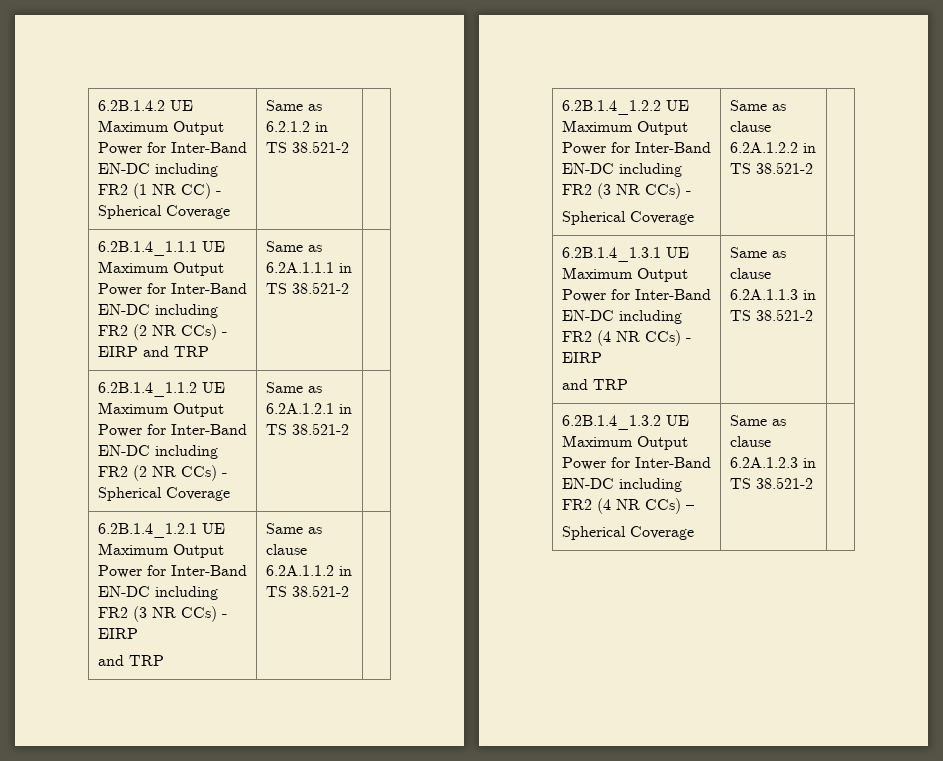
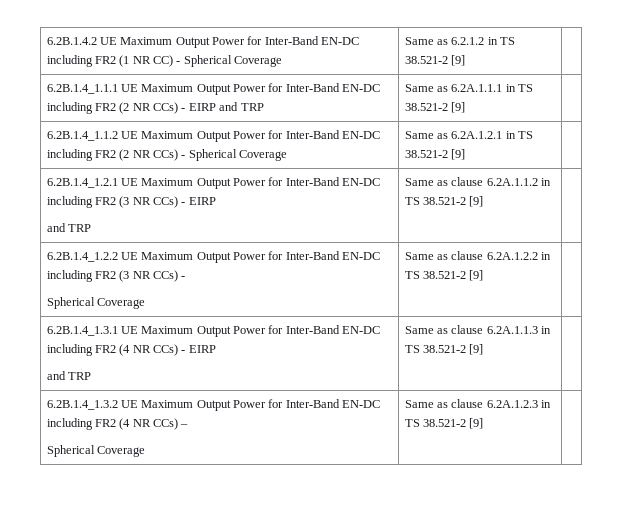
- 6.2B.1.4.2 UE Maximum Output Power for Inter-Band EN-DC including FR2 (1 NR CC) - Spherical Coverage | Same as 6.2.1.2 in TS 38.521-2 |
+ 6.2B.1.4.2 UE Maximum Output Power for Inter-Band EN-DC including FR2 (1 NR CC) - Spherical Coverage | Same as 6.2.1.2 in TS 38.521-2 [9] |
- 6.2B.1.4_1.1.1 UE Maximum Output Power for Inter-Band EN-DC including FR2 (2 NR CCs) - EIRP and TRP | Same as 6.2A.1.1.1 in TS 38.521-2 |
+ 6.2B.1.4_1.1.1 UE Maximum Output Power for Inter-Band EN-DC including FR2 (2 NR CCs) - EIRP and TRP | Same as 6.2A.1.1.1 in TS 38.521-2 [9] |
- 6.2B.1.4_1.1.2 UE Maximum Output Power for Inter-Band EN-DC including FR2 (2 NR CCs) - Spherical Coverage | Same as 6.2A.1.2.1 in TS 38.521-2 |
+ 6.2B.1.4_1.1.2 UE Maximum Output Power for Inter-Band EN-DC including FR2 (2 NR CCs) - Spherical Coverage | Same as 6.2A.1.2.1 in TS 38.521-2 [9] |
  6.2B.1.4_1.2.1 UE Maximum Output Power for Inter-Band EN-DC including FR2 (3 NR CCs) - EIRP
- and TRP | Same as clause 6.2A.1.1.2 in TS 38.521-2 |
+ and TRP | Same as clause 6.2A.1.1.2 in TS 38.521-2 [9] |
  6.2B.1.4_1.2.2 UE Maximum Output Power for Inter-Band EN-DC including FR2 (3 NR CCs) -
- Spherical Coverage | Same as clause 6.2A.1.2.2 in TS 38.521-2 |
+ Spherical Coverage | Same as clause 6.2A.1.2.2 in TS 38.521-2 [9] |
  6.2B.1.4_1.3.1 UE Maximum Output Power for Inter-Band EN-DC including FR2 (4 NR CCs) - EIRP
- and TRP | Same as clause 6.2A.1.1.3 in TS 38.521-2 |
+ and TRP | Same as clause 6.2A.1.1.3 in TS 38.521-2 [9] |
  6.2B.1.4_1.3.2 UE Maximum Output Power for Inter-Band EN-DC including FR2 (4 NR CCs) –
- Spherical Coverage | Same as clause 6.2A.1.2.3 in TS 38.521-2 |
+ Spherical Coverage | Same as clause 6.2A.1.2.3 in TS 38.521-2 [9] |

